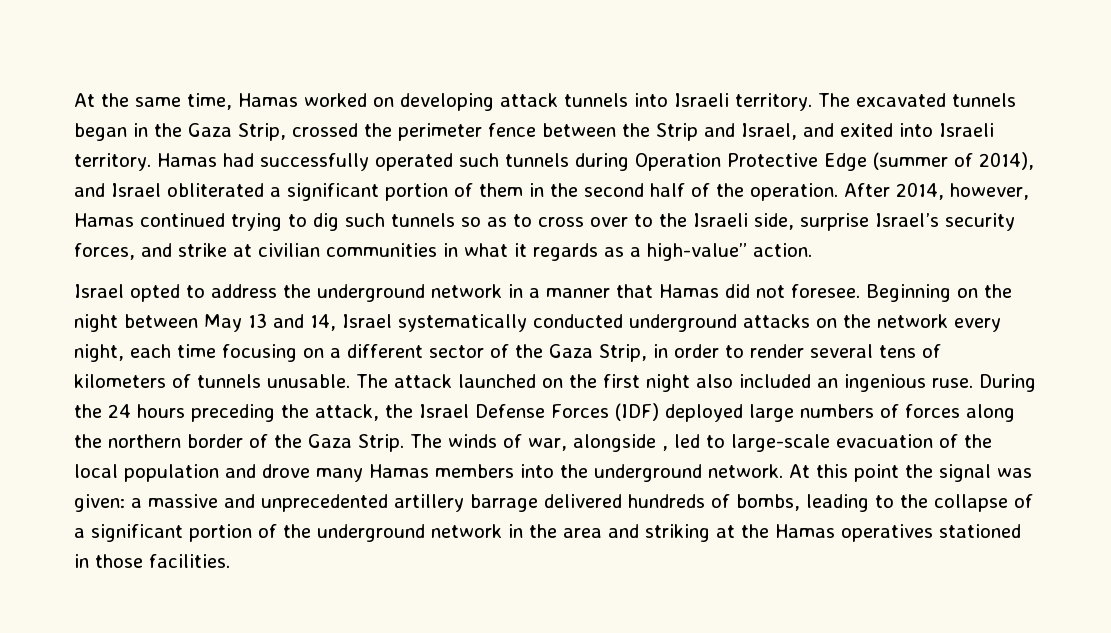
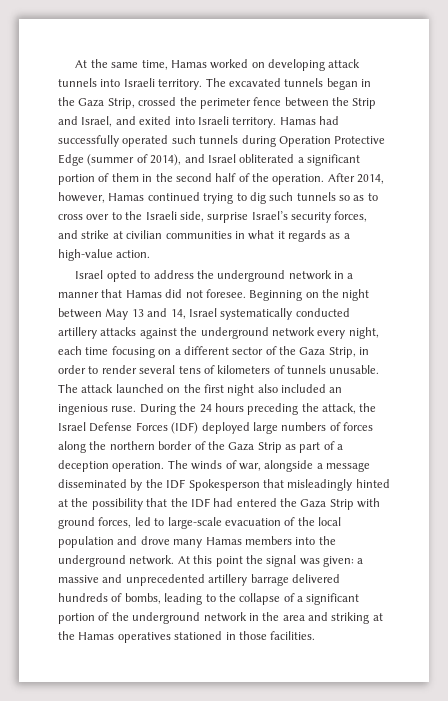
- After 2014, however, Hamas continued trying to dig such tunnels so as to cross over to the Israeli side, surprise Israel’s security forces, and strike at civilian communities in what it regards as a high-value” action.
+ After 2014, however, Hamas continued trying to dig such tunnels so as to cross over to the Israeli side, surprise Israel’s security forces, and strike at civilian communities in what it regards as a high-value action.
- Beginning on the night between May 13 and 14, Israel systematically conducted underground attacks on the network every night, each time focusing on a different sector of the Gaza Strip, in order to render several tens of kilometers of tunnels unusable.
+ Beginning on the night between May 13 and 14, Israel systematically conducted artillery attacks against the underground network every night, each time focusing on a different sector of the Gaza Strip, in order to render several tens of kilometers of tunnels unusable.
- During the 24 hours preceding the attack, the Israel Defense Forces (IDF) deployed large numbers of forces along the northern border of the Gaza Strip.
+ During the 24 hours preceding the attack, the Israel Defense Forces (IDF) deployed large numbers of forces along the northern border of the Gaza Strip as part of a deception operation.
- The winds of war, alongside , led to large-scale evacuation of the local population and drove many Hamas members into the underground network.
+ The winds of war, alongside a message disseminated by the IDF Spokesperson that misleadingly hinted at the possibility that the IDF had entered the Gaza Strip with ground forces, led to large-scale evacuation of the local population and drove many Hamas members into the underground network.

